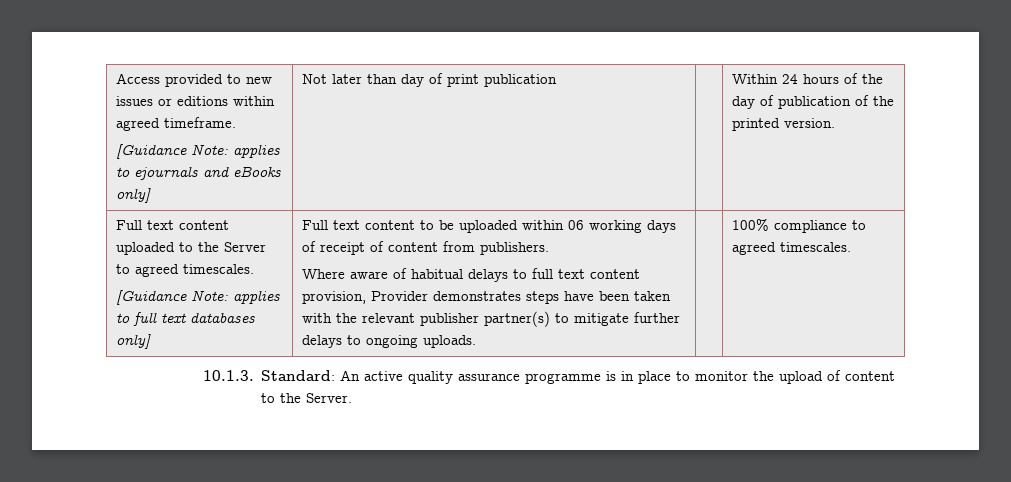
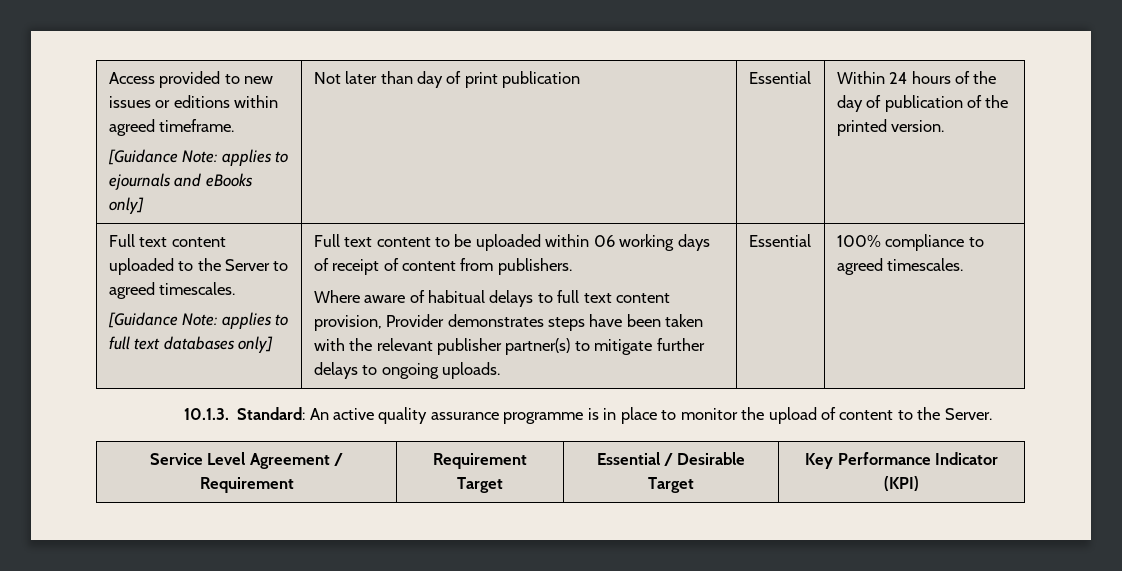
  Access provided to new issues or editions within agreed timeframe.
- [Guidance Note: applies to ejournals and eBooks only] | Not later than day of print publication | | Within 24 hours of the day of publication of the printed version.
+ [Guidance Note: applies to ejournals and eBooks only] | Not later than day of print publication | Essential | Within 24 hours of the day of publication of the printed version.
- Where aware of habitual delays to full text content provision, Provider demonstrates steps have been taken with the relevant publisher partner(s) to mitigate further delays to ongoing uploads.
+ Where aware of habitual delays to full text content provision, Provider demonstrates steps have been taken with the relevant publisher partner(s) to mitigate further delays to ongoing uploads. | Essential
+ Service Level Agreement / Requirement | Requirement Target | Essential / Desirable Target | Key Performance Indicator (KPI)

